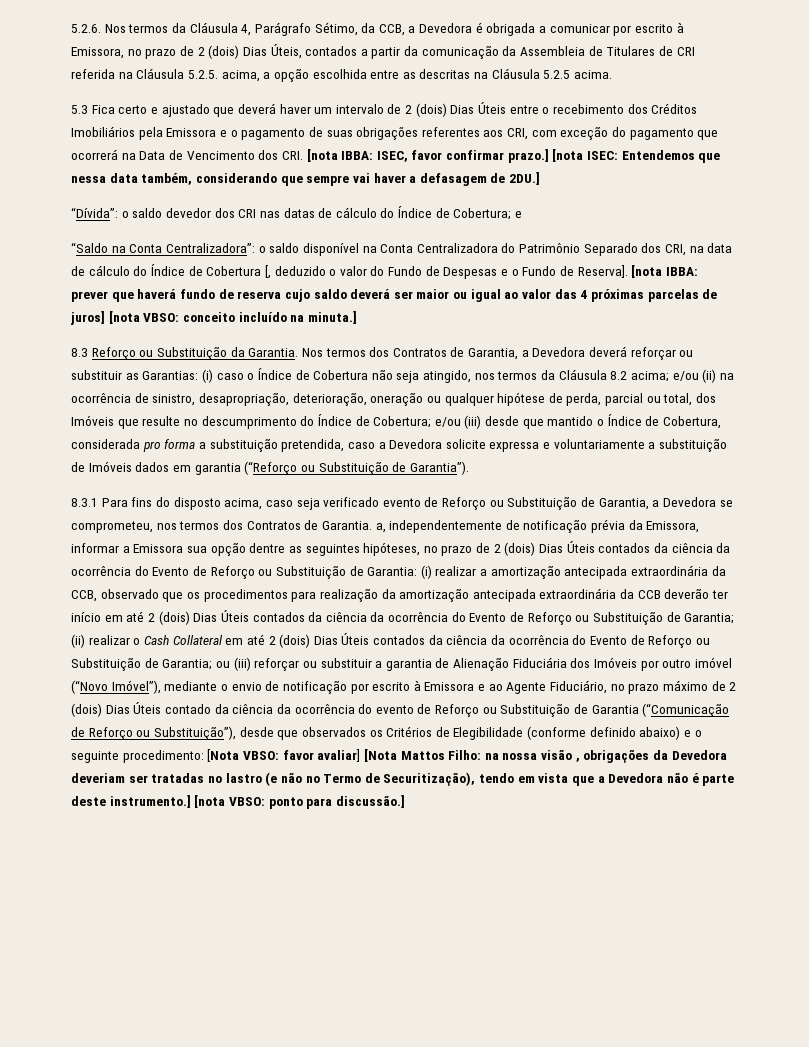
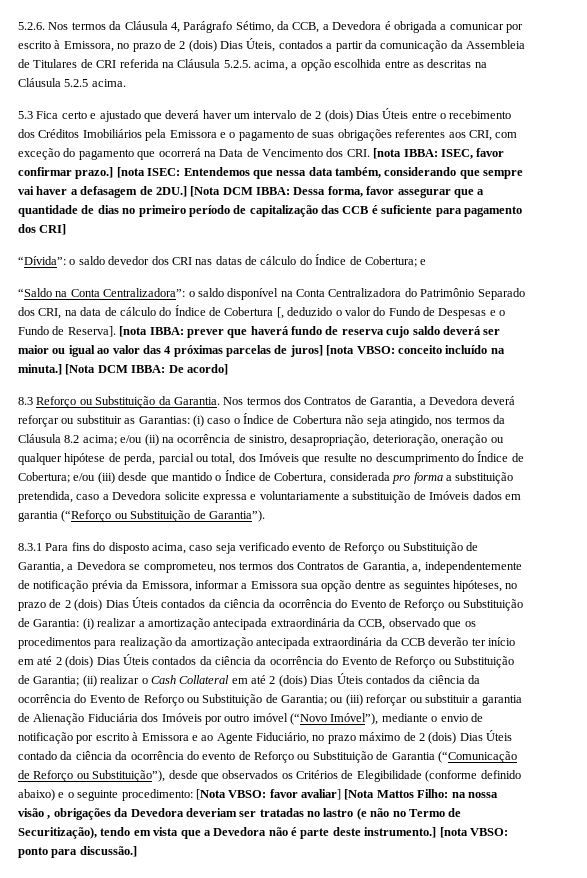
+ [Nota DCM IBBA: Dessa forma, favor assegurar que a quantidade de dias no primeiro período de capitalização das CCB é suficiente para pagamento dos CRI]
+ [Nota DCM IBBA: De acordo]
- 8.3.1 Para fins do disposto acima, caso seja verificado evento de Reforço ou Substituição de Garantia, a Devedora se comprometeu, nos termos dos Contratos de Garantia. a, independentemente de notificação prévia da Emissora, informar a Emissora sua opção dentre as seguintes hipóteses, no prazo de 2 (dois) Dias Úteis contados da ciência da ocorrência do Evento de Reforço ou Substituição de Garantia:
+ 8.3.1 Para fins do disposto acima, caso seja verificado evento de Reforço ou Substituição de Garantia, a Devedora se comprometeu, nos termos dos Contratos de Garantia, a, independentemente de notificação prévia da Emissora, informar a Emissora sua opção dentre as seguintes hipóteses, no prazo de 2 (dois) Dias Úteis contados da ciência da ocorrência do Evento de Reforço ou Substituição de Garantia:

